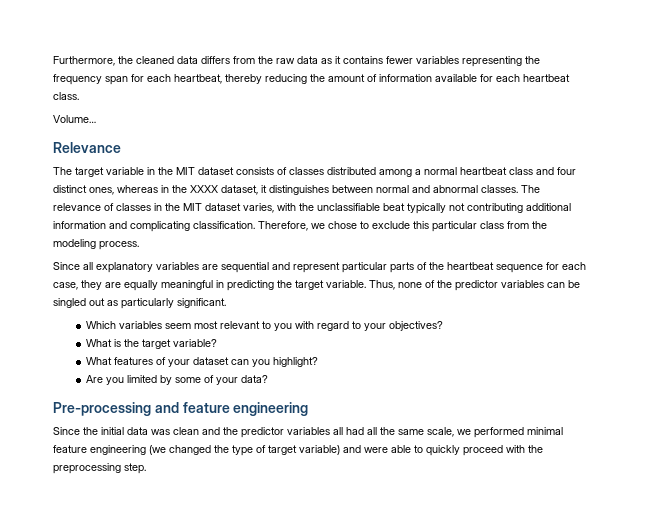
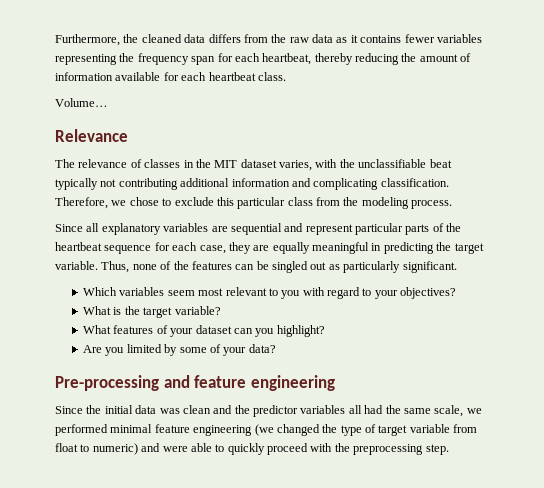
- The target variable in the MIT dataset consists of classes distributed among a normal heartbeat class and four distinct ones, whereas in the XXXX dataset, it distinguishes between normal and abnormal classes. The relevance of classes in the MIT dataset varies, with the unclassifiable beat typically not contributing additional information and complicating classification.
+ The relevance of classes in the MIT dataset varies, with the unclassifiable beat typically not contributing additional information and complicating classification.
- Thus, none of the predictor variables can be singled out as particularly significant.
+ Thus, none of the features can be singled out as particularly significant.
- Since the initial data was clean and the predictor variables all had all the same scale, we performed minimal feature engineering (we changed the type of target variable) and were able to quickly proceed with the preprocessing step.
+ Since the initial data was clean and the predictor variables all had the same scale, we performed minimal feature engineering (we changed the type of target variable from float to numeric) and were able to quickly proceed with the preprocessing step.

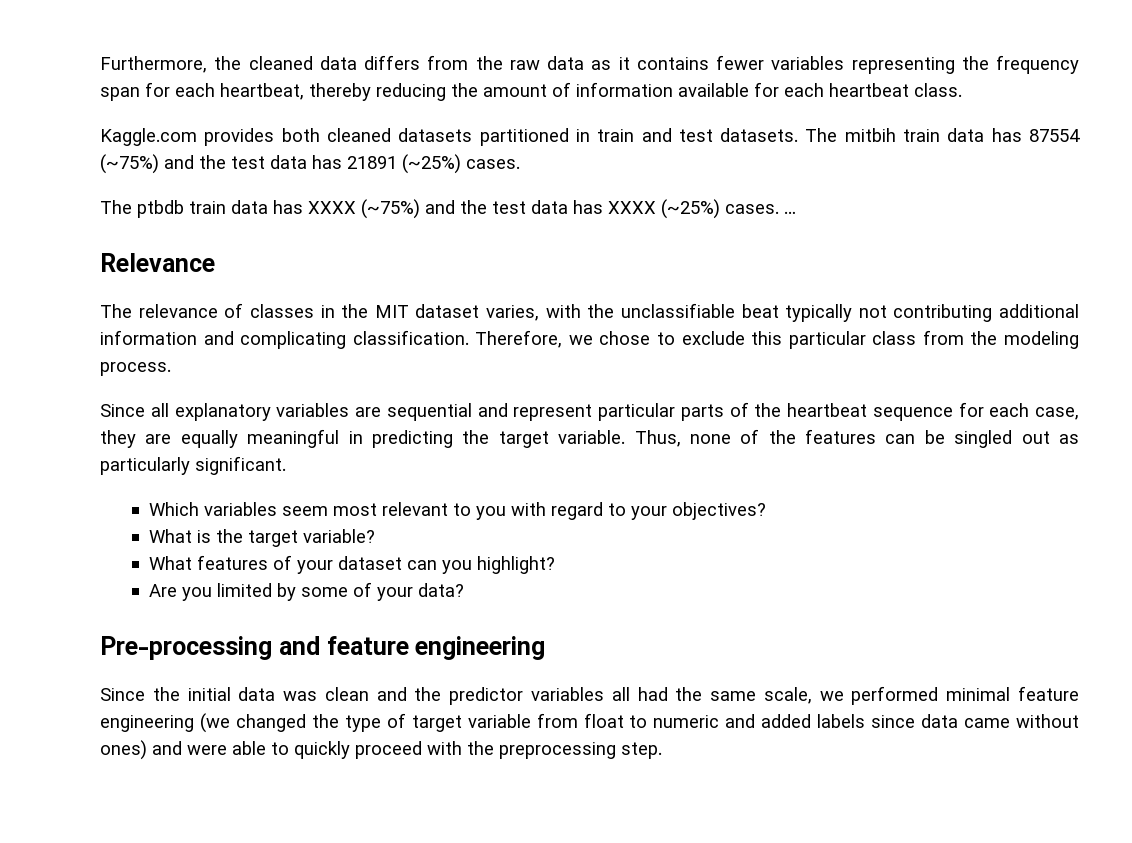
- Volume…
+ Kaggle.com provides both cleaned datasets partitioned in train and test datasets. The mitbih train data has 87554 (~75%) and the test data has 21891 (~25%) cases.
+ The ptbdb train data has XXXX (~75%) and the test data has XXXX (~25%) cases. …
- Since the initial data was clean and the predictor variables all had the same scale, we performed minimal feature engineering (we changed the type of target variable from float to numeric) and were able to quickly proceed with the preprocessing step.
+ Since the initial data was clean and the predictor variables all had the same scale, we performed minimal feature engineering (we changed the type of target variable from float to numeric and added labels since data came without ones) and were able to quickly proceed with the preprocessing step.

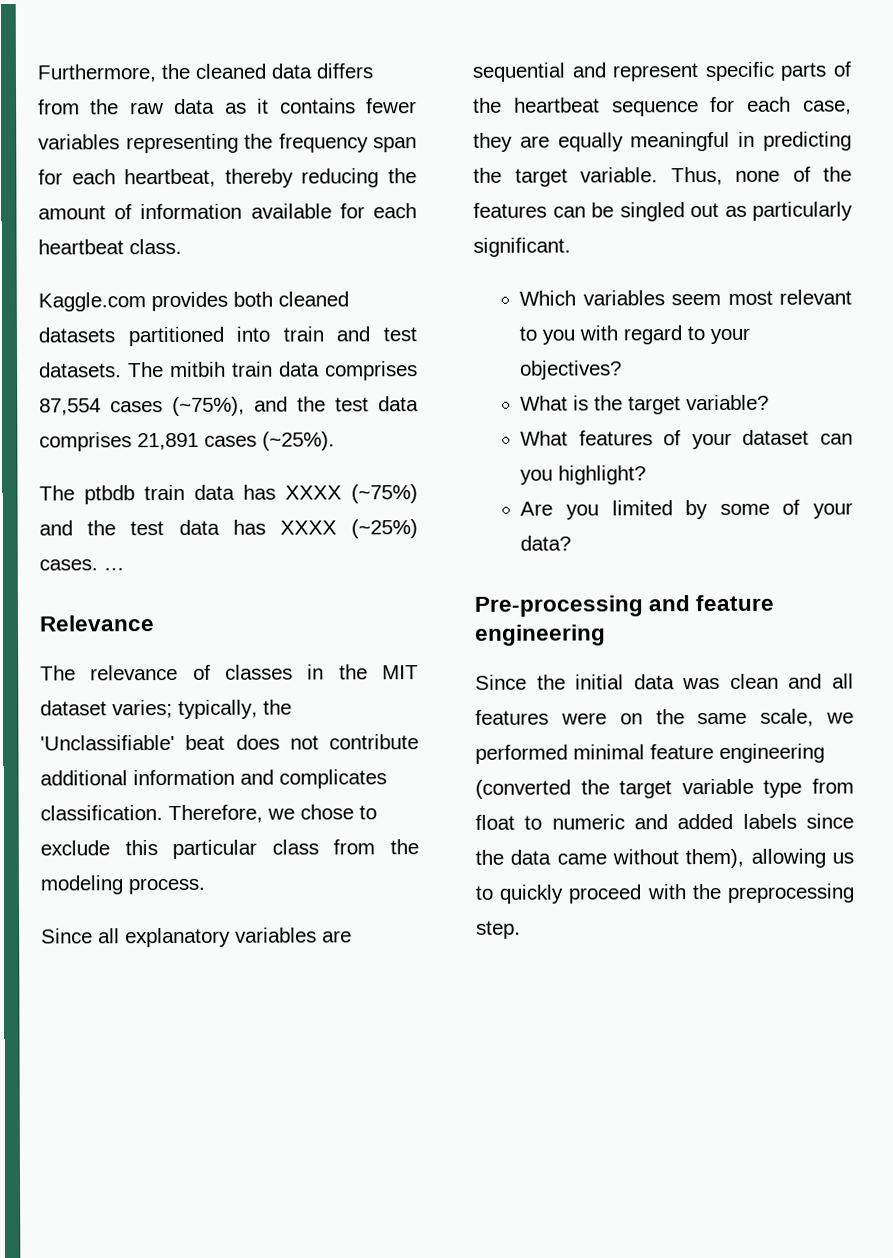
- Kaggle.com provides both cleaned datasets partitioned in train and test datasets.
+ Kaggle.com provides both cleaned datasets partitioned into train and test datasets.
- The mitbih train data has 87554 (~75%) and the test data has 21891 (~25%) cases.
+ The mitbih train data comprises 87,554 cases (~75%), and the test data comprises 21,891 cases (~25%).
- The relevance of classes in the MIT dataset varies, with the unclassifiable beat typically not contributing additional information and complicating classification.
+ The relevance of classes in the MIT dataset varies; typically, the 'Unclassifiable' beat does not contribute additional information and complicates classification.
- Since all explanatory variables are sequential and represent particular parts of the heartbeat sequence for each case, they are equally meaningful in predicting the target variable.
+ Since all explanatory variables are sequential and represent specific parts of the heartbeat sequence for each case, they are equally meaningful in predicting the target variable.
- Since the initial data was clean and the predictor variables all had the same scale, we performed minimal feature engineering (we changed the type of target variable from float to numeric and added labels since data came without ones) and were able to quickly proceed with the preprocessing step.
+ Since the initial data was clean and all features were on the same scale, we performed minimal feature engineering (converted the target variable type from float to numeric and added labels since the data came without them), allowing us to quickly proceed with the preprocessing step.

